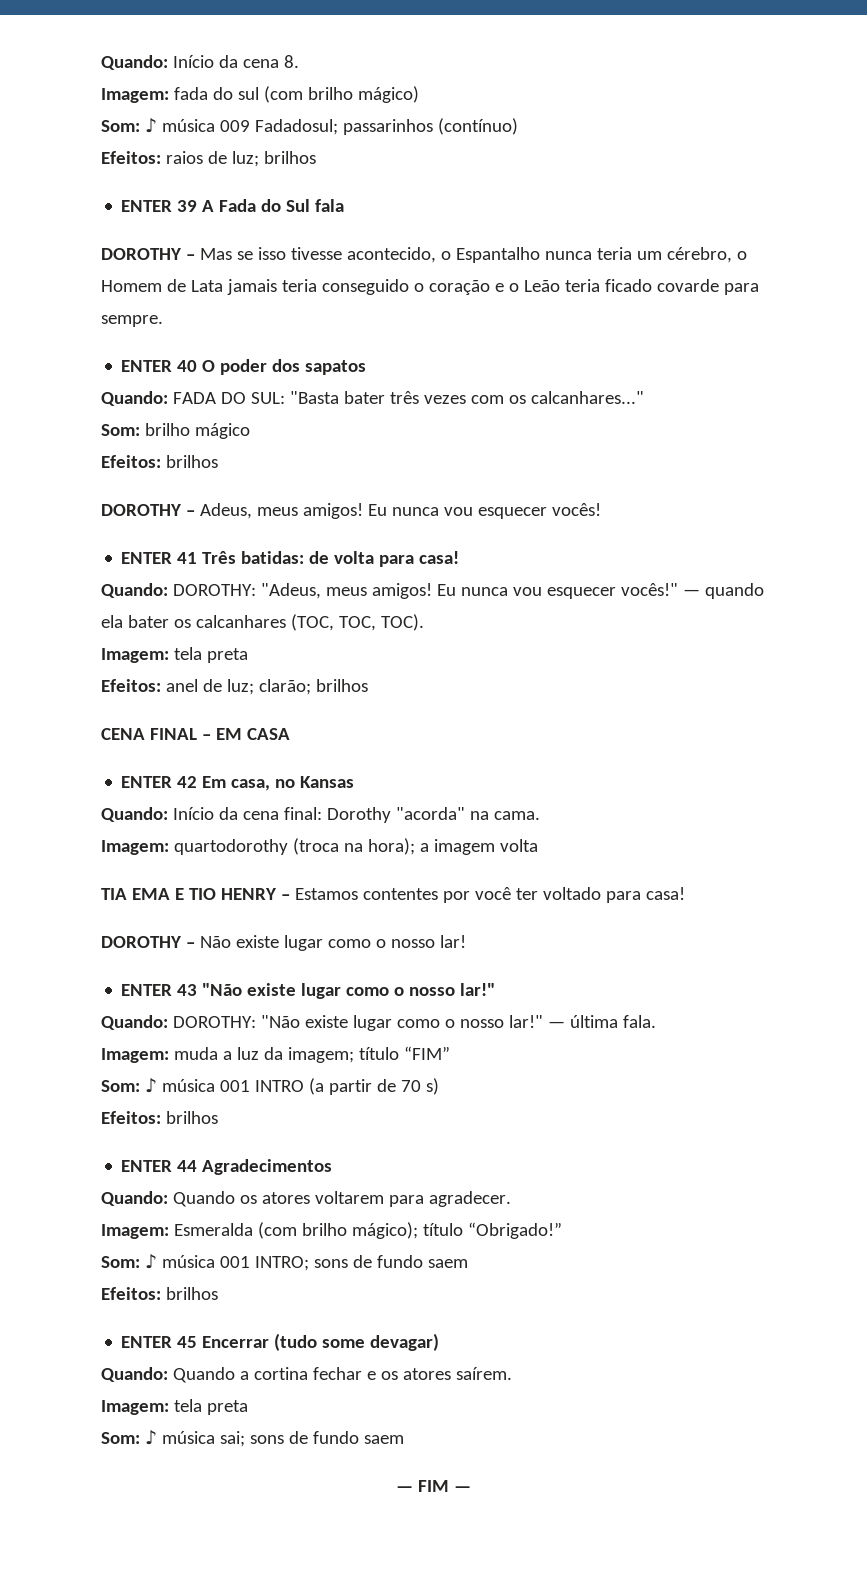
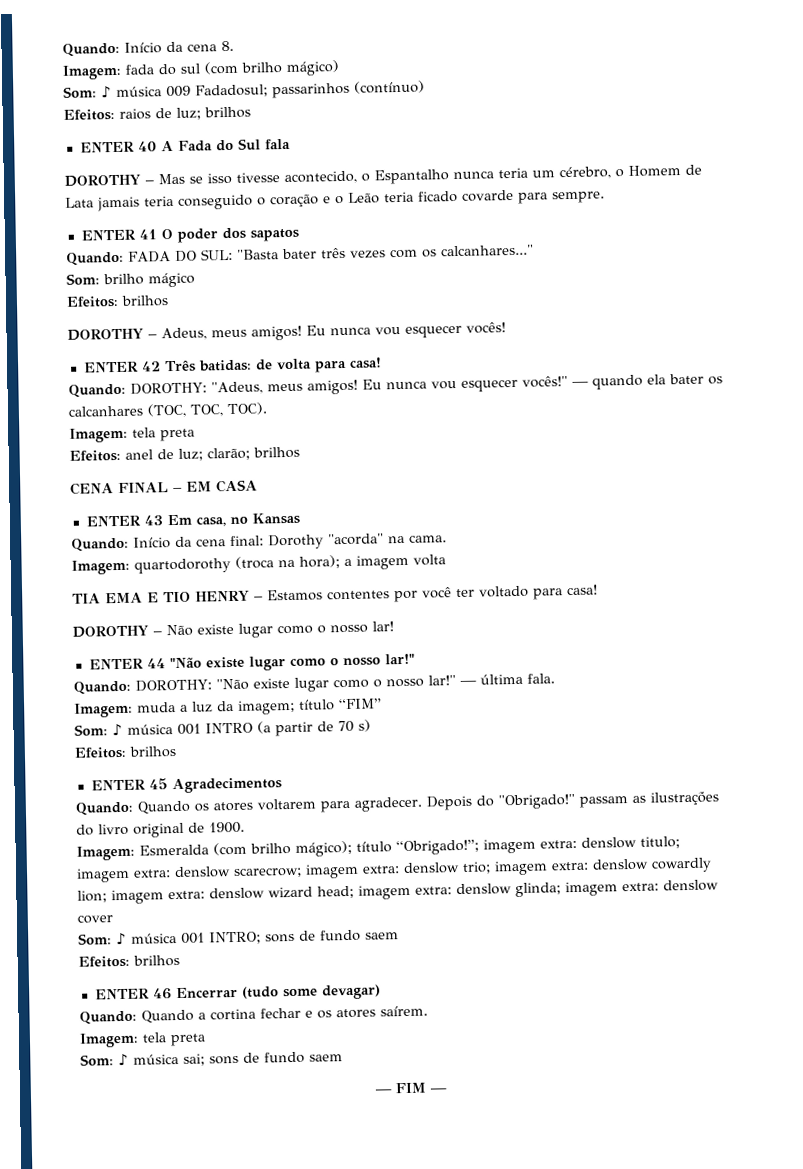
- ENTER 39 A Fada do Sul fala
+ ENTER 40 A Fada do Sul fala
- ENTER 40 O poder dos sapatos
+ ENTER 41 O poder dos sapatos
- ENTER 41 Três batidas: de volta para casa!
+ ENTER 42 Três batidas: de volta para casa!
- ENTER 42 Em casa, no Kansas
+ ENTER 43 Em casa, no Kansas
- ENTER 43 "Não existe lugar como o nosso lar!"
+ ENTER 44 "Não existe lugar como o nosso lar!"
- ENTER 44 Agradecimentos
+ ENTER 45 Agradecimentos
+ Depois do "Obrigado!" passam as ilustrações do livro original de 1900.
- Imagem: Esmeralda (com brilho mágico); título “Obrigado!”
+ Imagem: Esmeralda (com brilho mágico); título “Obrigado!”; imagem extra: denslow titulo; imagem extra: denslow scarecrow; imagem extra: denslow trio; imagem extra: denslow cowardly lion; imagem extra: denslow wizard head; imagem extra: denslow glinda; imagem extra: denslow cover
- ENTER 45 Encerrar (tudo some devagar)
+ ENTER 46 Encerrar (tudo some devagar)

